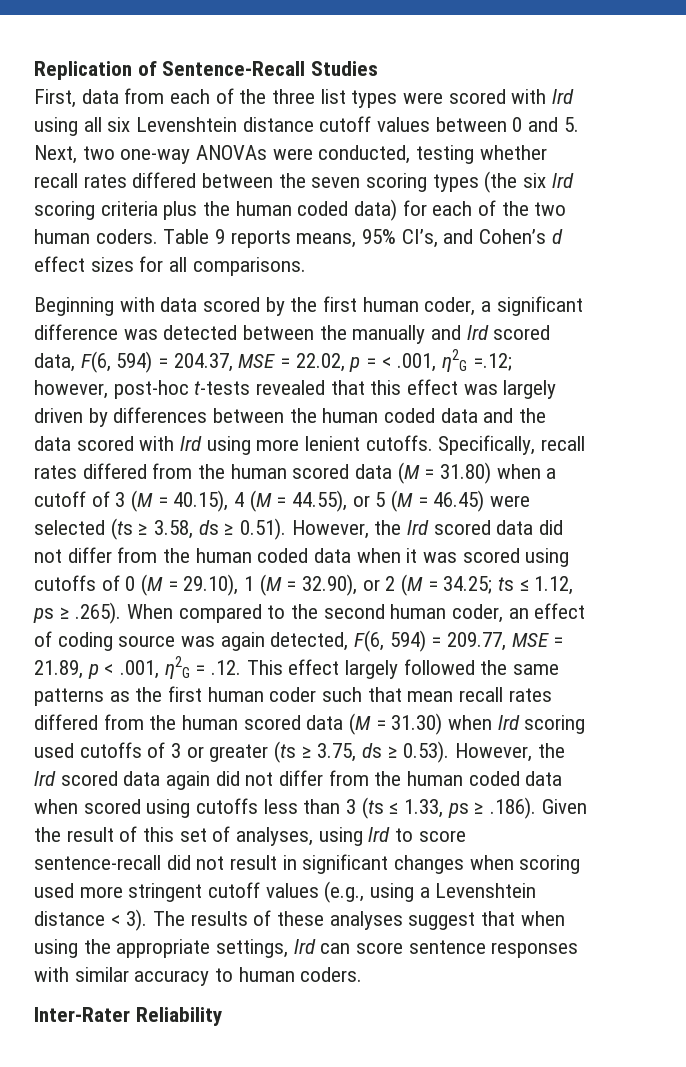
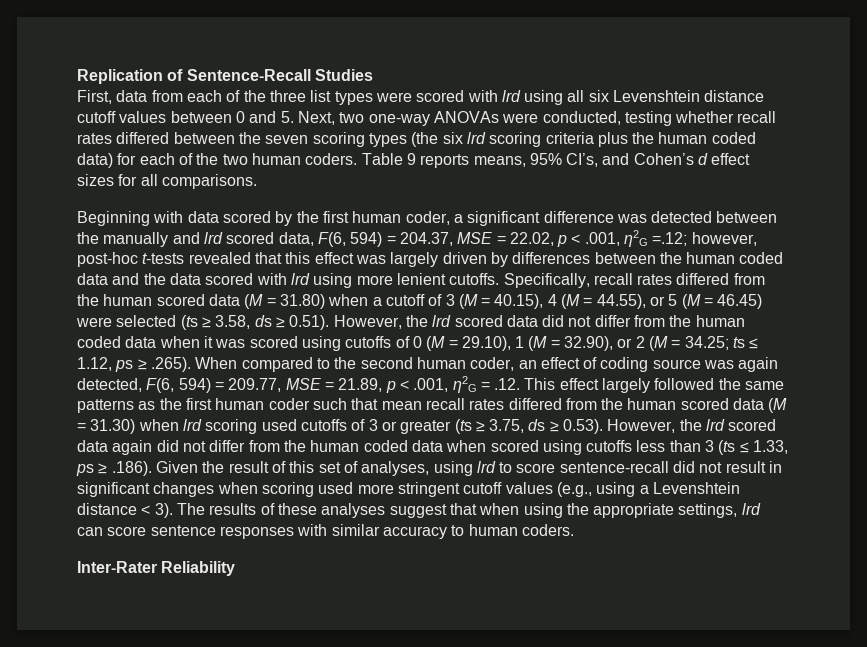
- Beginning with data scored by the first human coder, a significant difference was detected between the manually and lrd scored data, F(6, 594) = 204.37, MSE = 22.02, p = < .001, η2G =.12; however, post-hoc t-tests revealed that this effect was largely driven by differences between the human coded data and the data scored with lrd using more lenient cutoffs.
+ Beginning with data scored by the first human coder, a significant difference was detected between the manually and lrd scored data, F(6, 594) = 204.37, MSE = 22.02, p < .001, η2G =.12; however, post-hoc t-tests revealed that this effect was largely driven by differences between the human coded data and the data scored with lrd using more lenient cutoffs.

